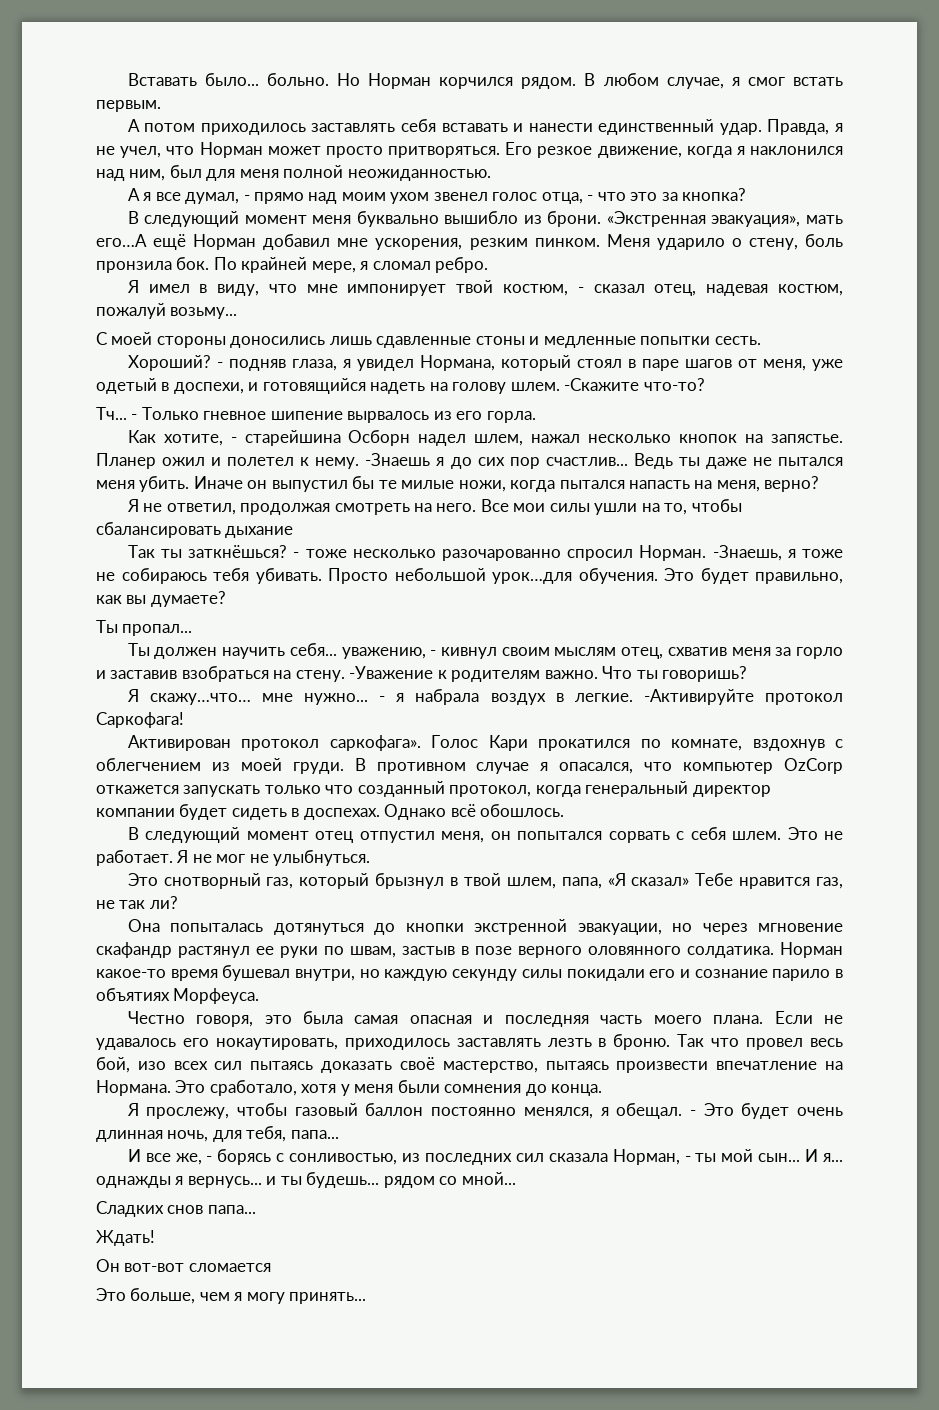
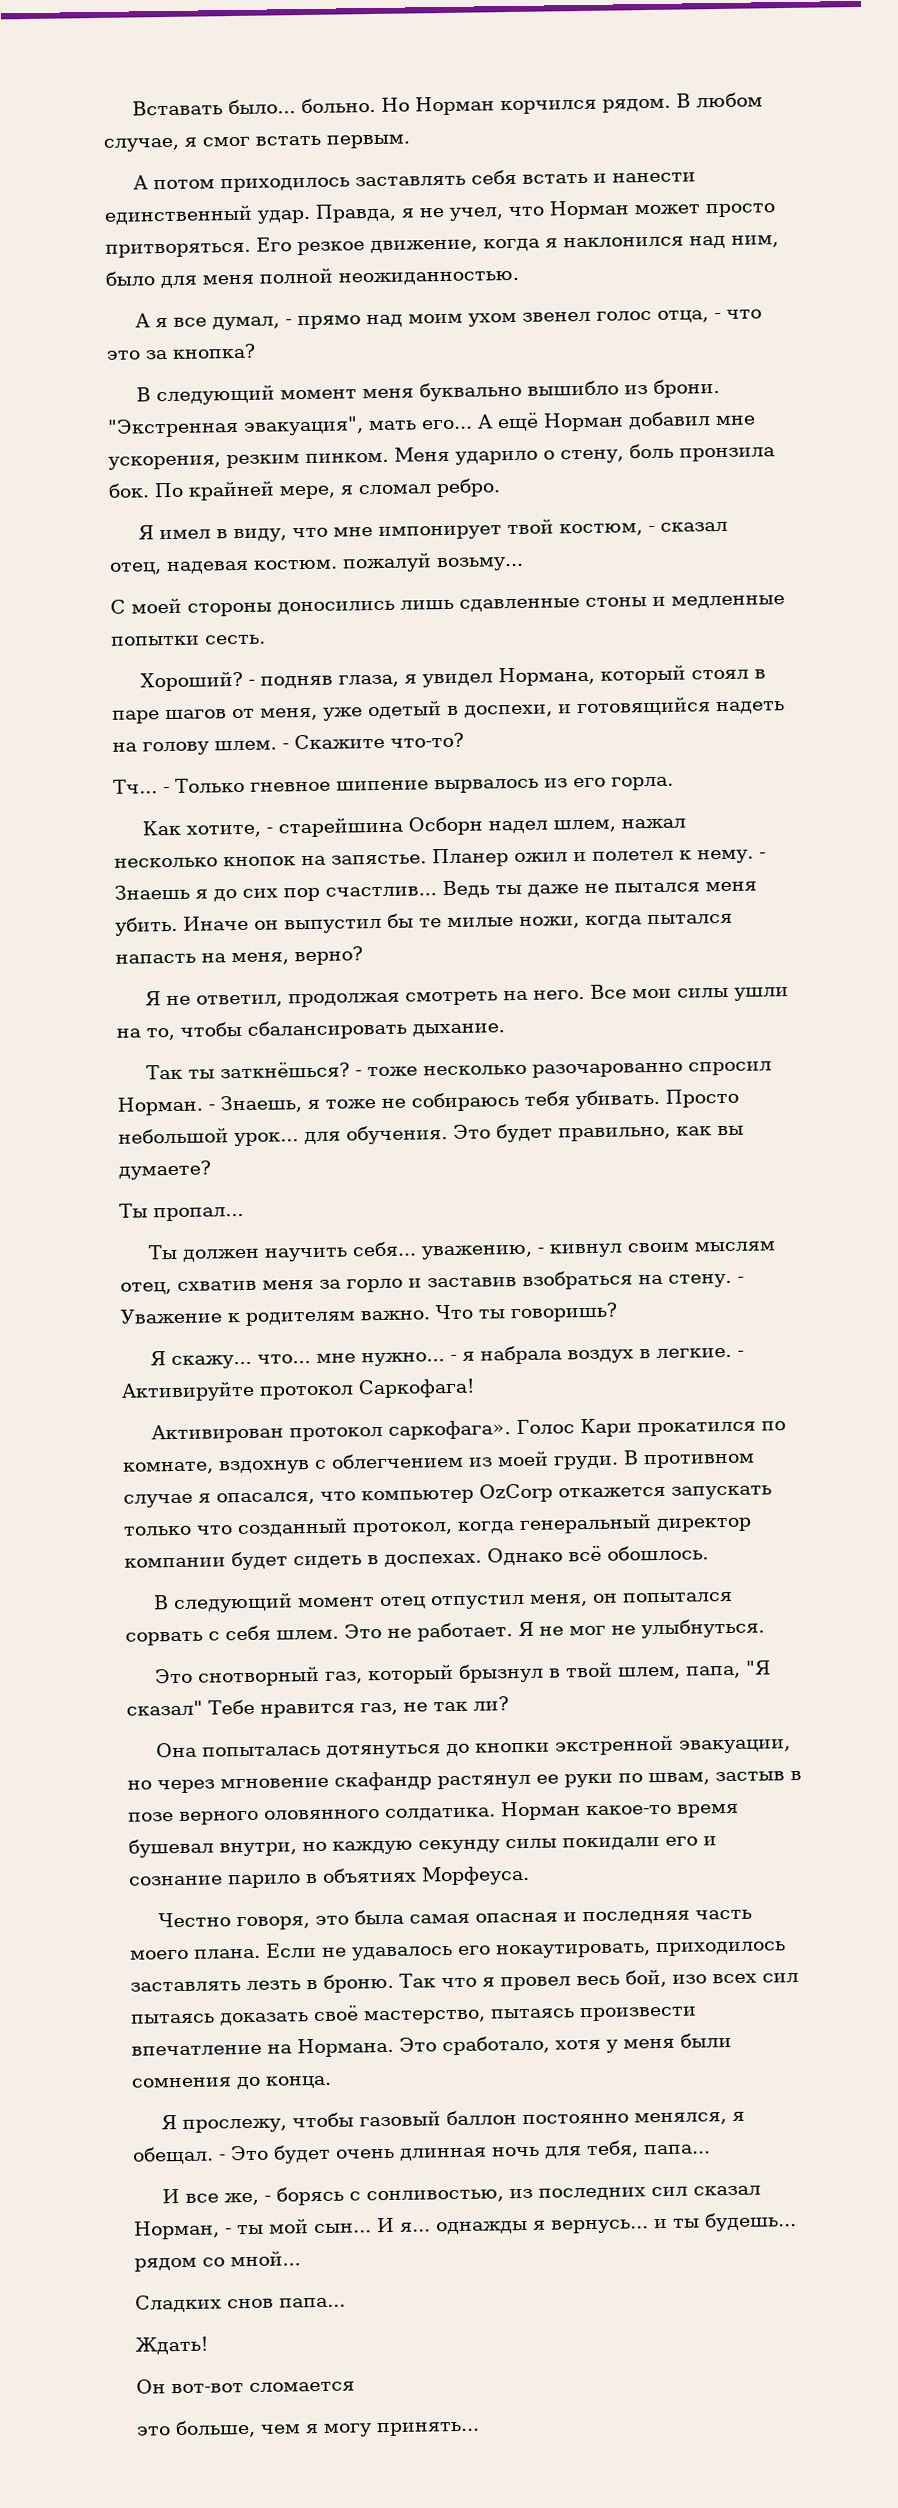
- А потом приходилось заставлять себя вставать и нанести единственный удар.
+ А потом приходилось заставлять себя встать и нанести единственный удар.
- Его резкое движение, когда я наклонился над ним, был для меня полной неожиданностью.
+ Его резкое движение, когда я наклонился над ним, было для меня полной неожиданностью.
- «Экстренная эвакуация», мать его…А ещё Норман добавил мне ускорения, резким пинком.
+ "Экстренная эвакуация", мать его... А ещё Норман добавил мне ускорения, резким пинком.
- Я имел в виду, что мне импонирует твой костюм, - сказал отец, надевая костюм, пожалуй возьму...
+ Я имел в виду, что мне импонирует твой костюм, - сказал отец, надевая костюм. пожалуй возьму...
- -Скажите что-то?
+ - Скажите что-то?
- -Знаешь я до сих пор счастлив...
+ - Знаешь я до сих пор счастлив...
- Все мои силы ушли на то, чтобы сбалансировать дыхание
+ Все мои силы ушли на то, чтобы сбалансировать дыхание.
- -Знаешь, я тоже не собираюсь тебя убивать.
+ - Знаешь, я тоже не собираюсь тебя убивать.
- Просто небольшой урок…для обучения.
+ Просто небольшой урок... для обучения.
- -Уважение к родителям важно.
+ - Уважение к родителям важно.
- Я скажу…что… мне нужно...
+ Я скажу... что... мне нужно...
- -Активируйте протокол Саркофага!
+ - Активируйте протокол Саркофага!
- Это снотворный газ, который брызнул в твой шлем, папа, «Я сказал» Тебе нравится газ, не так ли?
+ Это снотворный газ, который брызнул в твой шлем, папа, "Я сказал" Тебе нравится газ, не так ли?
- Так что провел весь бой, изо всех сил пытаясь доказать своё мастерство, пытаясь произвести впечатление на Нормана.
+ Так что я провел весь бой, изо всех сил пытаясь доказать своё мастерство, пытаясь произвести впечатление на Нормана.
- - Это будет очень длинная ночь, для тебя, папа...
+ - Это будет очень длинная ночь для тебя, папа...
- И все же, - борясь с сонливостью, из последних сил сказала Норман, - ты мой сын...
+ И все же, - борясь с сонливостью, из последних сил сказал Норман, - ты мой сын...
- Это больше, чем я могу принять...
+ это больше, чем я могу принять...

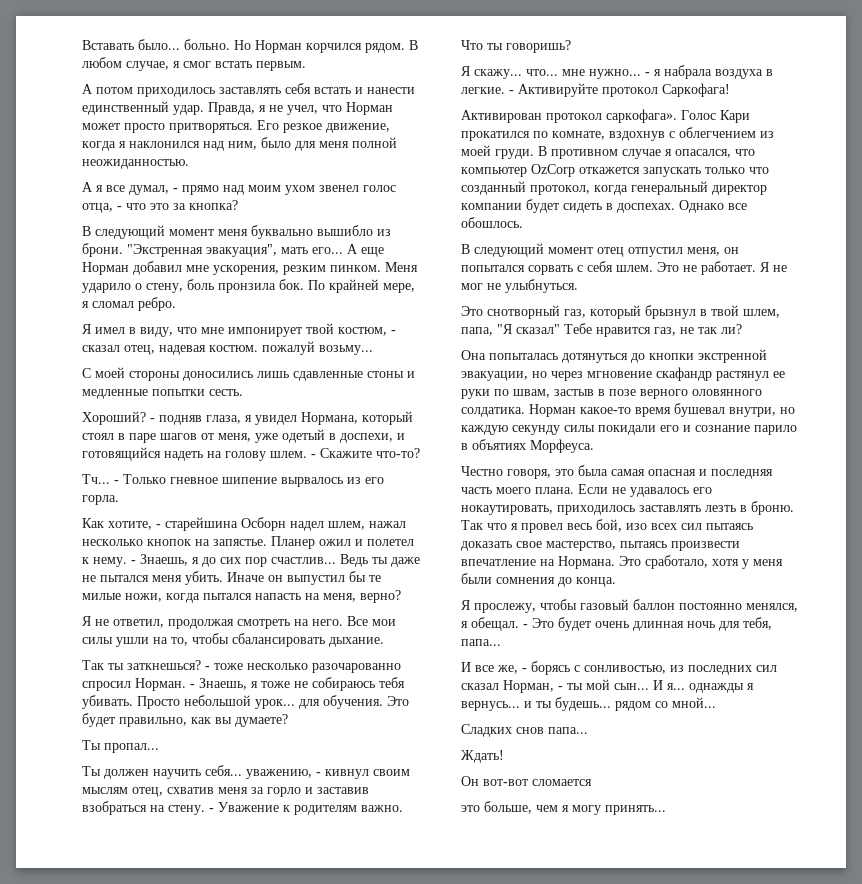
- А ещё Норман добавил мне ускорения, резким пинком.
+ А еще Норман добавил мне ускорения, резким пинком.
- - Знаешь я до сих пор счастлив...
+ - Знаешь, я до сих пор счастлив...
- Так ты заткнёшься?
+ Так ты заткнешься?
- - я набрала воздух в легкие.
+ - я набрала воздуха в легкие.
- Однако всё обошлось.
+ Однако все обошлось.
- Так что я провел весь бой, изо всех сил пытаясь доказать своё мастерство, пытаясь произвести впечатление на Нормана.
+ Так что я провел весь бой, изо всех сил пытаясь доказать свое мастерство, пытаясь произвести впечатление на Нормана.

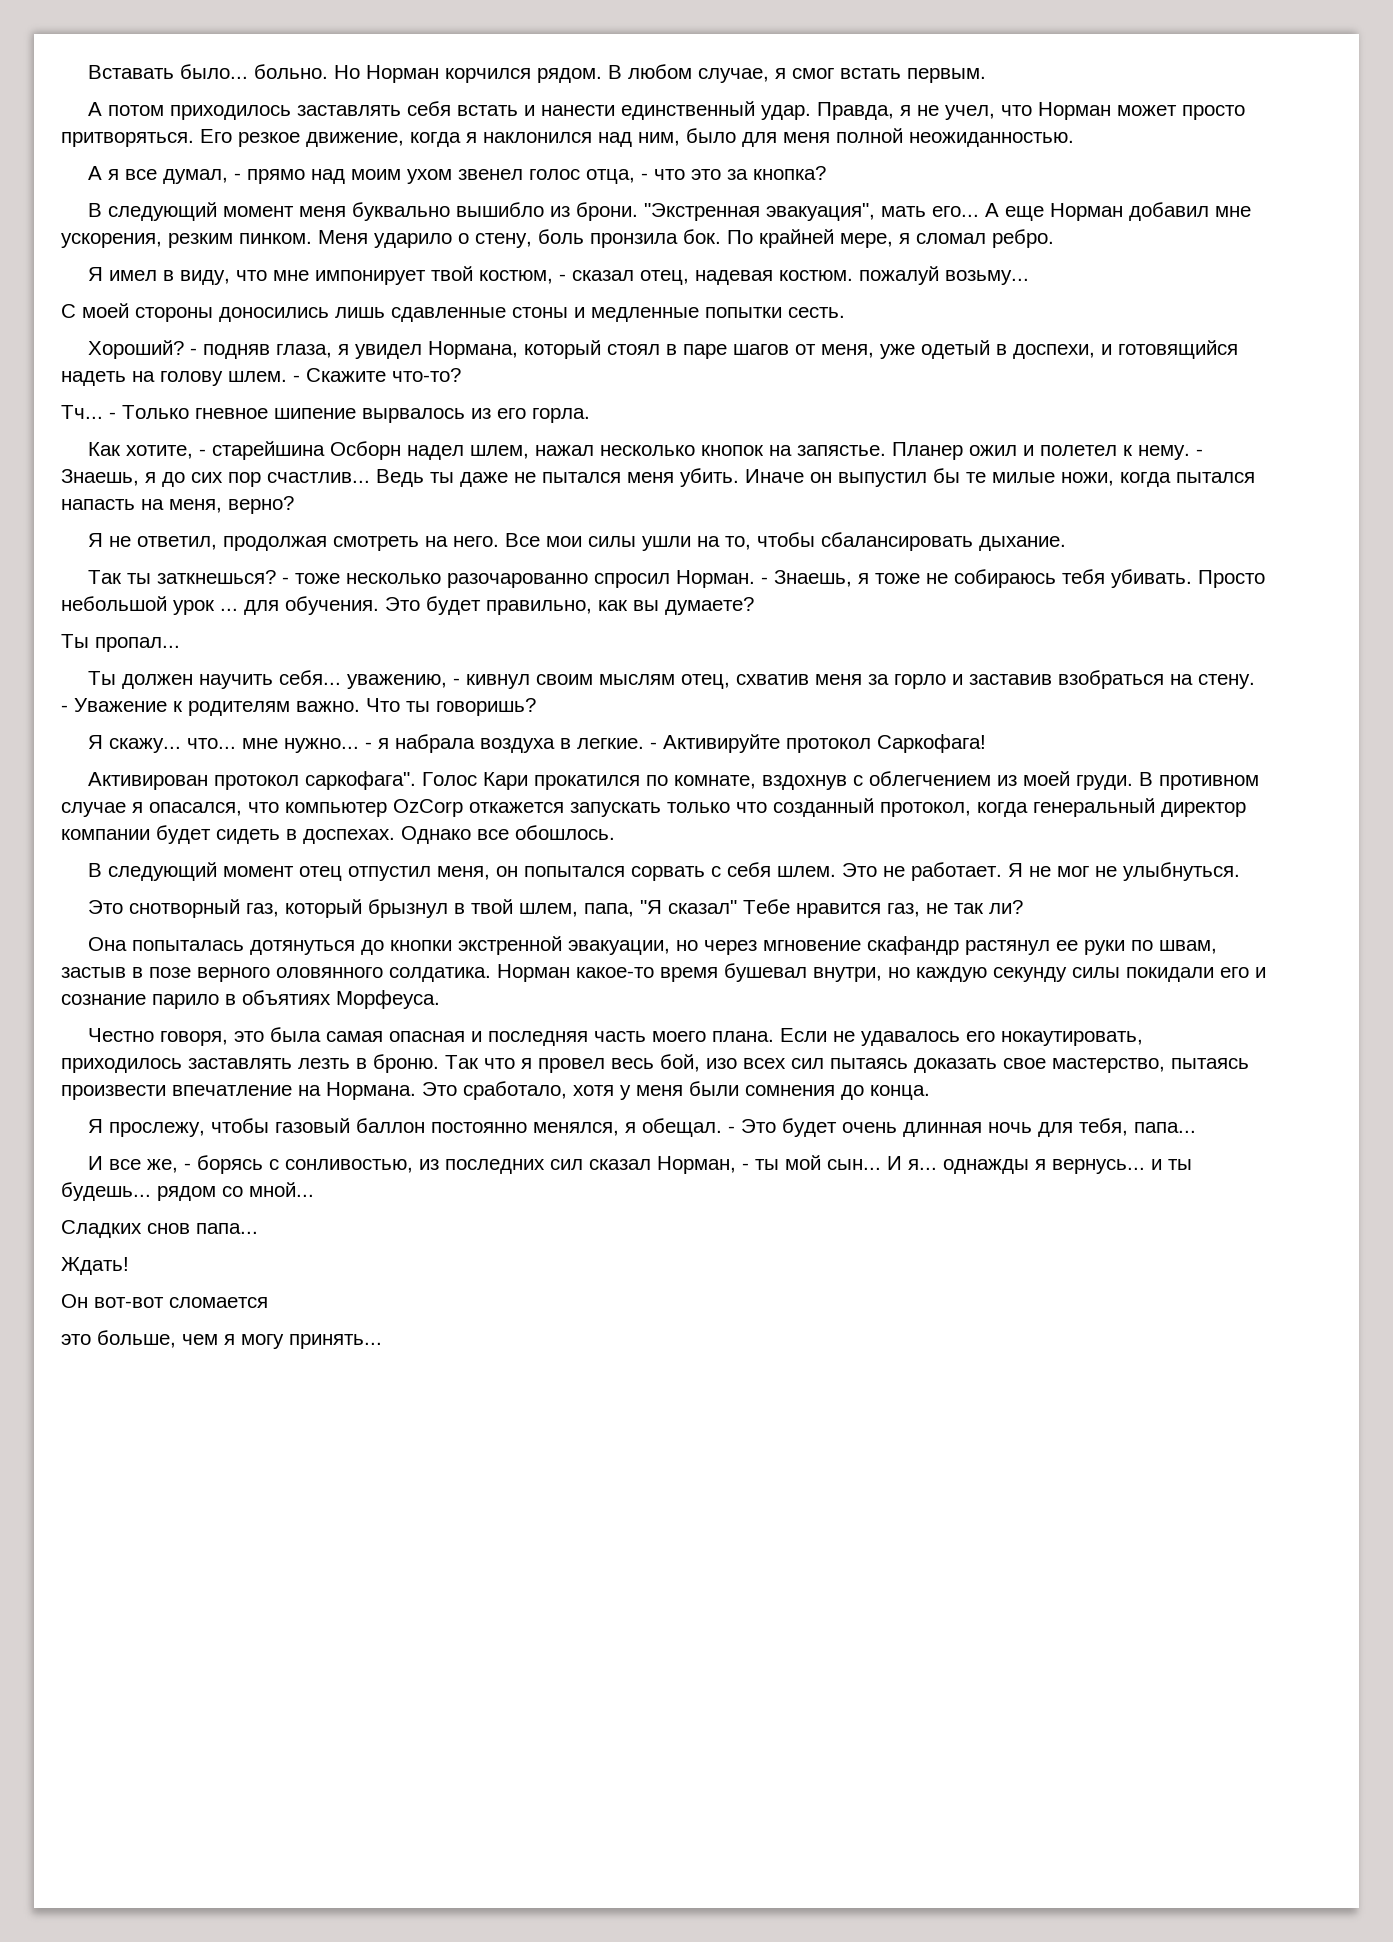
- Просто небольшой урок... для обучения.
+ Просто небольшой урок ... для обучения.
- Активирован протокол саркофага».
+ Активирован протокол саркофага".

